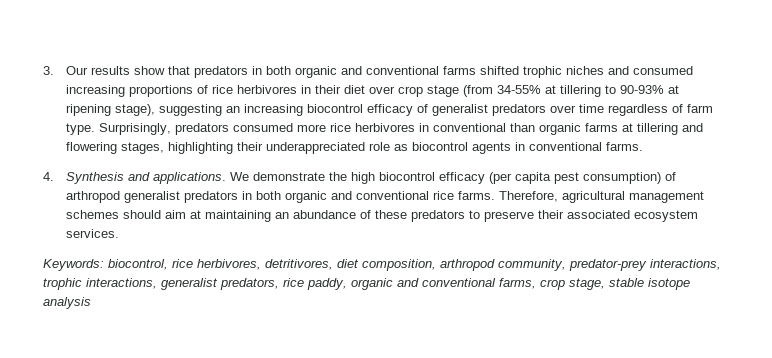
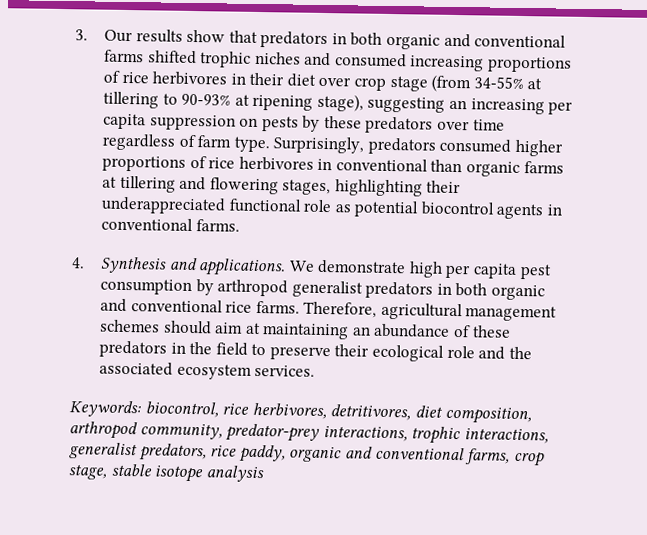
- 3. Our results show that predators in both organic and conventional farms shifted trophic niches and consumed increasing proportions of rice herbivores in their diet over crop stage (from 34-55% at tillering to 90-93% at ripening stage), suggesting an increasing biocontrol efficacy of generalist predators over time regardless of farm type.
+ 3. Our results show that predators in both organic and conventional farms shifted trophic niches and consumed increasing proportions of rice herbivores in their diet over crop stage (from 34-55% at tillering to 90-93% at ripening stage), suggesting an increasing per capita suppression on pests by these predators over time regardless of farm type.
- Surprisingly, predators consumed more rice herbivores in conventional than organic farms at tillering and flowering stages, highlighting their underappreciated role as biocontrol agents in conventional farms.
+ Surprisingly, predators consumed higher proportions of rice herbivores in conventional than organic farms at tillering and flowering stages, highlighting their underappreciated functional role as potential biocontrol agents in conventional farms.
- We demonstrate the high biocontrol efficacy (per capita pest consumption) of arthropod generalist predators in both organic and conventional rice farms.
+ We demonstrate high per capita pest consumption by arthropod generalist predators in both organic and conventional rice farms.
- Therefore, agricultural management schemes should aim at maintaining an abundance of these predators to preserve their associated ecosystem services.
+ Therefore, agricultural management schemes should aim at maintaining an abundance of these predators in the field to preserve their ecological role and the associated ecosystem services.

